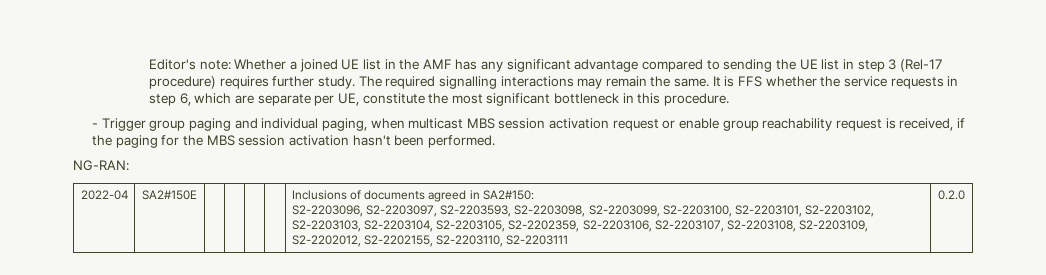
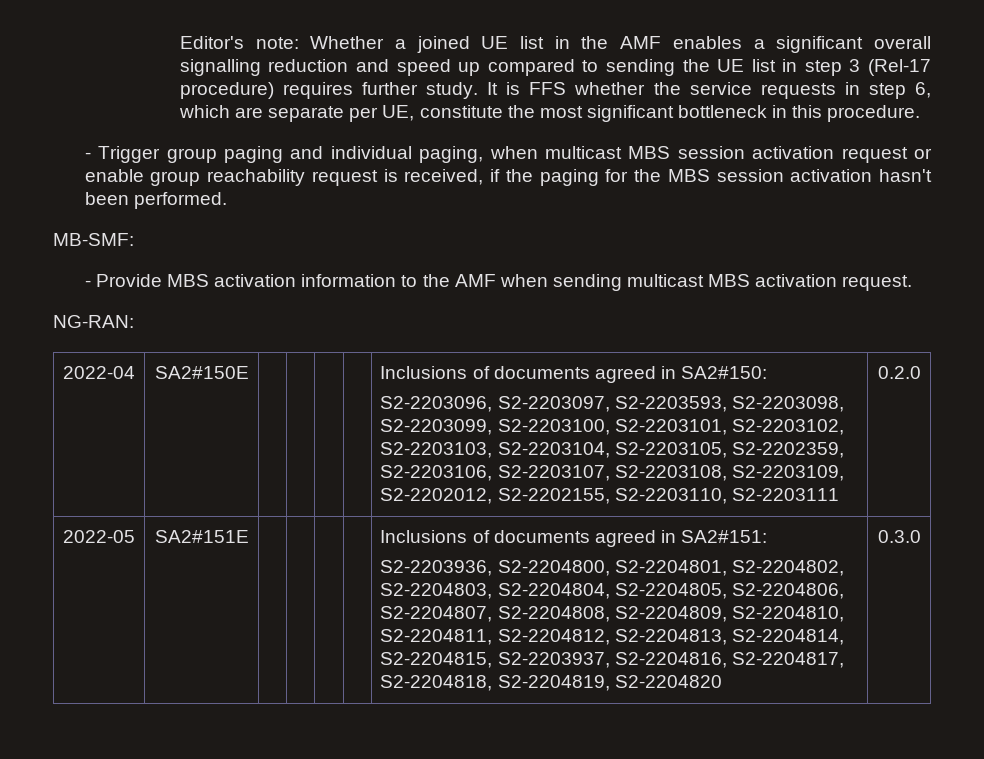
- Editor's note: Whether a joined UE list in the AMF has any significant advantage compared to sending the UE list in step 3 (Rel-17 procedure) requires further study.
+ Editor's note: Whether a joined UE list in the AMF enables a significant overall signalling reduction and speed up compared to sending the UE list in step 3 (Rel-17 procedure) requires further study.
- The required signalling interactions may remain the same.
+ MB-SMF:
+ - Provide MBS activation information to the AMF when sending multicast MBS activation request.
+ 2022-05 | SA2#151E | | | | | Inclusions of documents agreed in SA2#151:
+ S2-2203936, S2-2204800, S2-2204801, S2-2204802, S2-2204803, S2-2204804, S2-2204805, S2-2204806, S2-2204807, S2-2204808, S2-2204809, S2-2204810, S2-2204811, S2-2204812, S2-2204813, S2-2204814, S2-2204815, S2-2203937, S2-2204816, S2-2204817, S2-2204818, S2-2204819, S2-2204820 | 0.3.0

